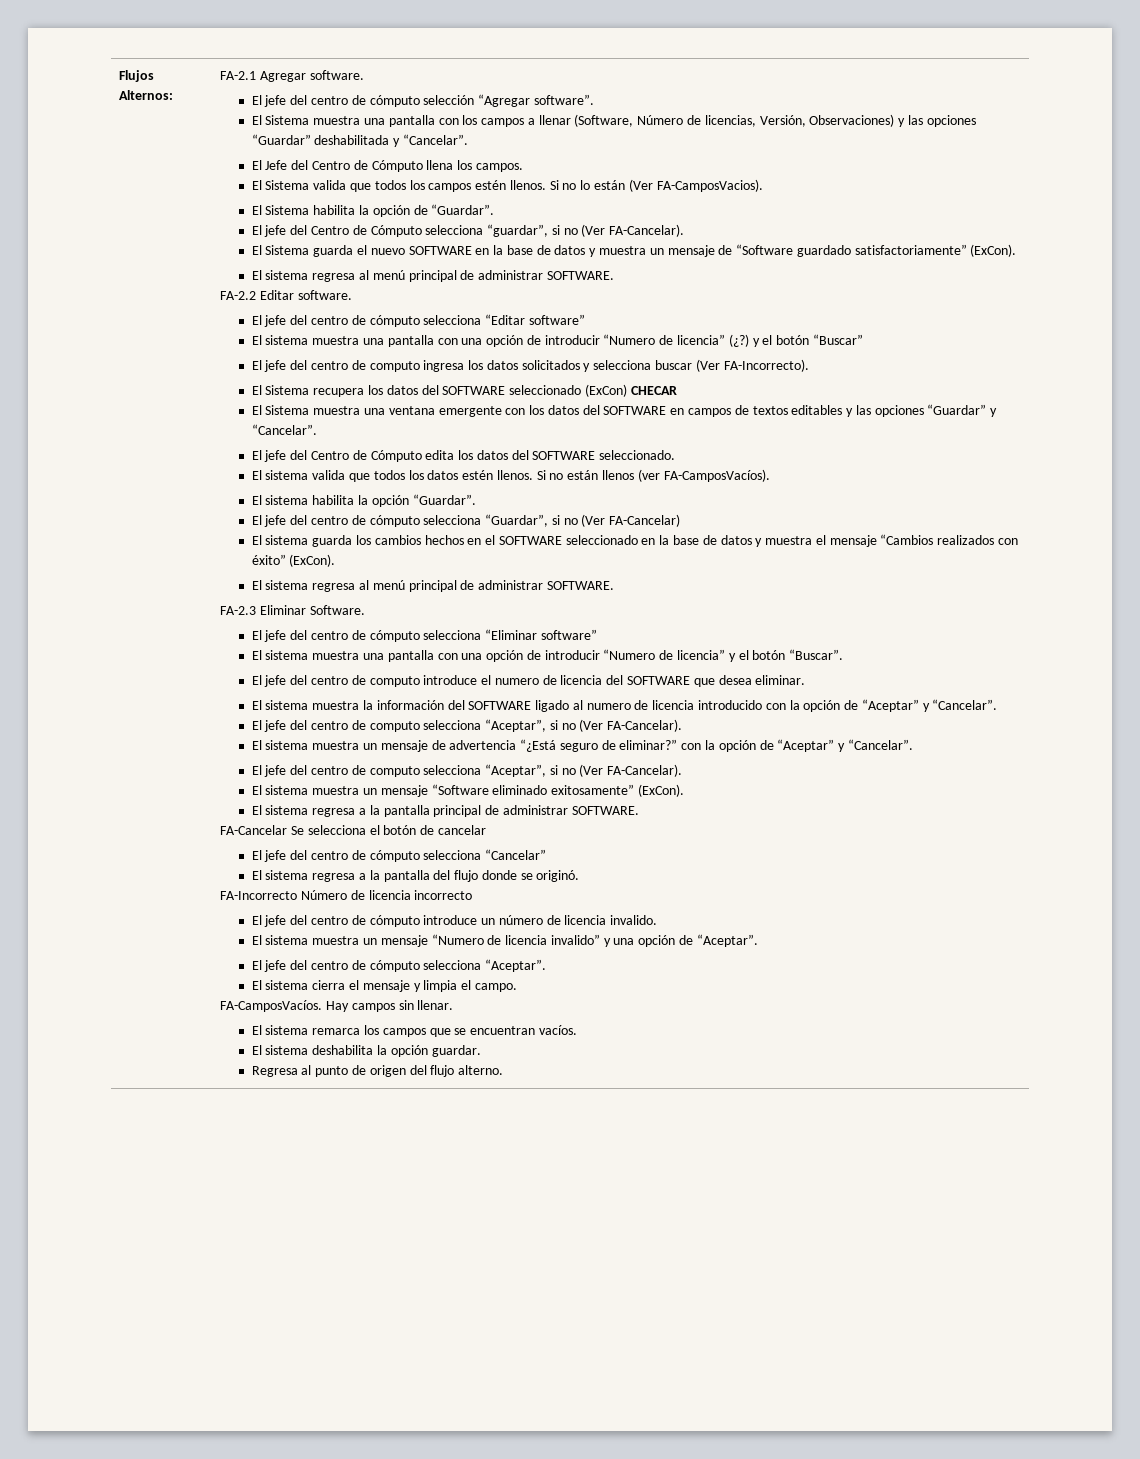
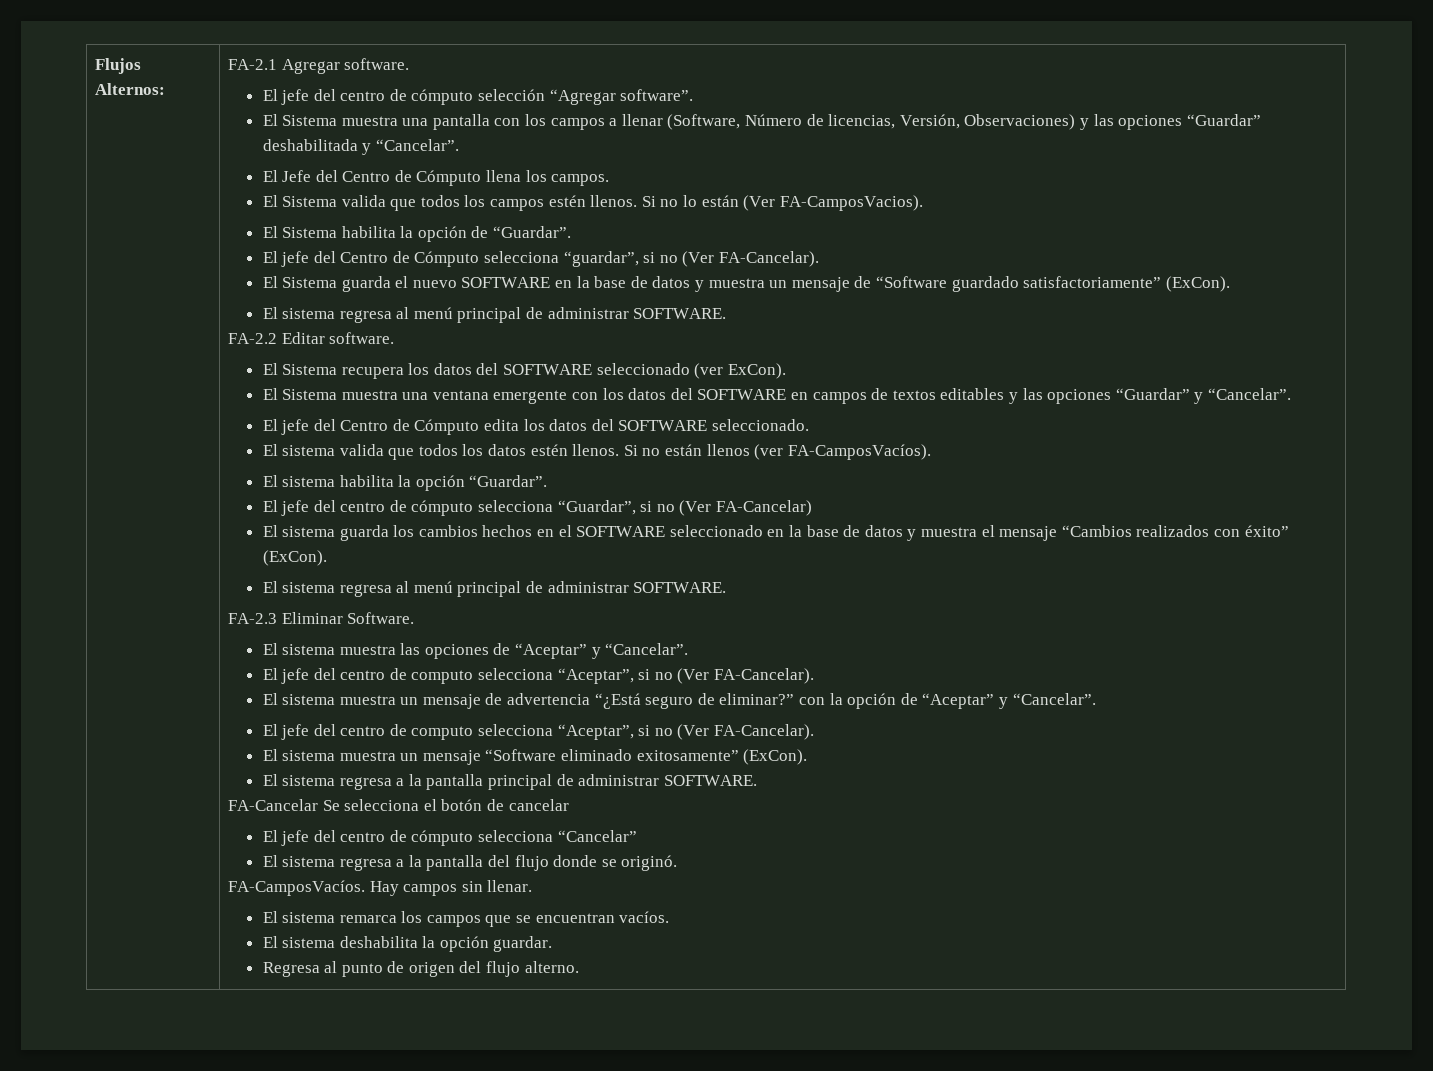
- El jefe del centro de cómputo selecciona “Editar software”
- El sistema muestra una pantalla con una opción de introducir “Numero de licencia” (¿?) y el botón “Buscar”
- El jefe del centro de computo ingresa los datos solicitados y selecciona buscar (Ver FA-Incorrecto).
- El Sistema recupera los datos del SOFTWARE seleccionado (ExCon) CHECAR
+ El Sistema recupera los datos del SOFTWARE seleccionado (ver ExCon).
- El jefe del centro de cómputo selecciona “Eliminar software”
- El sistema muestra una pantalla con una opción de introducir “Numero de licencia” y el botón “Buscar”.
- El jefe del centro de computo introduce el numero de licencia del SOFTWARE que desea eliminar.
- El sistema muestra la información del SOFTWARE ligado al numero de licencia introducido con la opción de “Aceptar” y “Cancelar”.
+ El sistema muestra las opciones de “Aceptar” y “Cancelar”.
- FA-Incorrecto Número de licencia incorrecto
- El jefe del centro de cómputo introduce un número de licencia invalido.
- El sistema muestra un mensaje “Numero de licencia invalido” y una opción de “Aceptar”.
- El jefe del centro de cómputo selecciona “Aceptar”.
- El sistema cierra el mensaje y limpia el campo.

